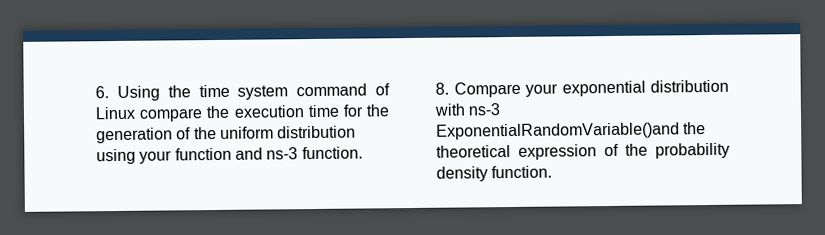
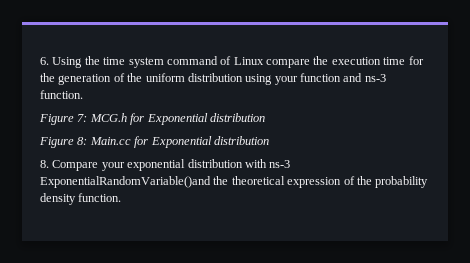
+ Figure 7: MCG.h for Exponential distribution
+ Figure 8: Main.cc for Exponential distribution

